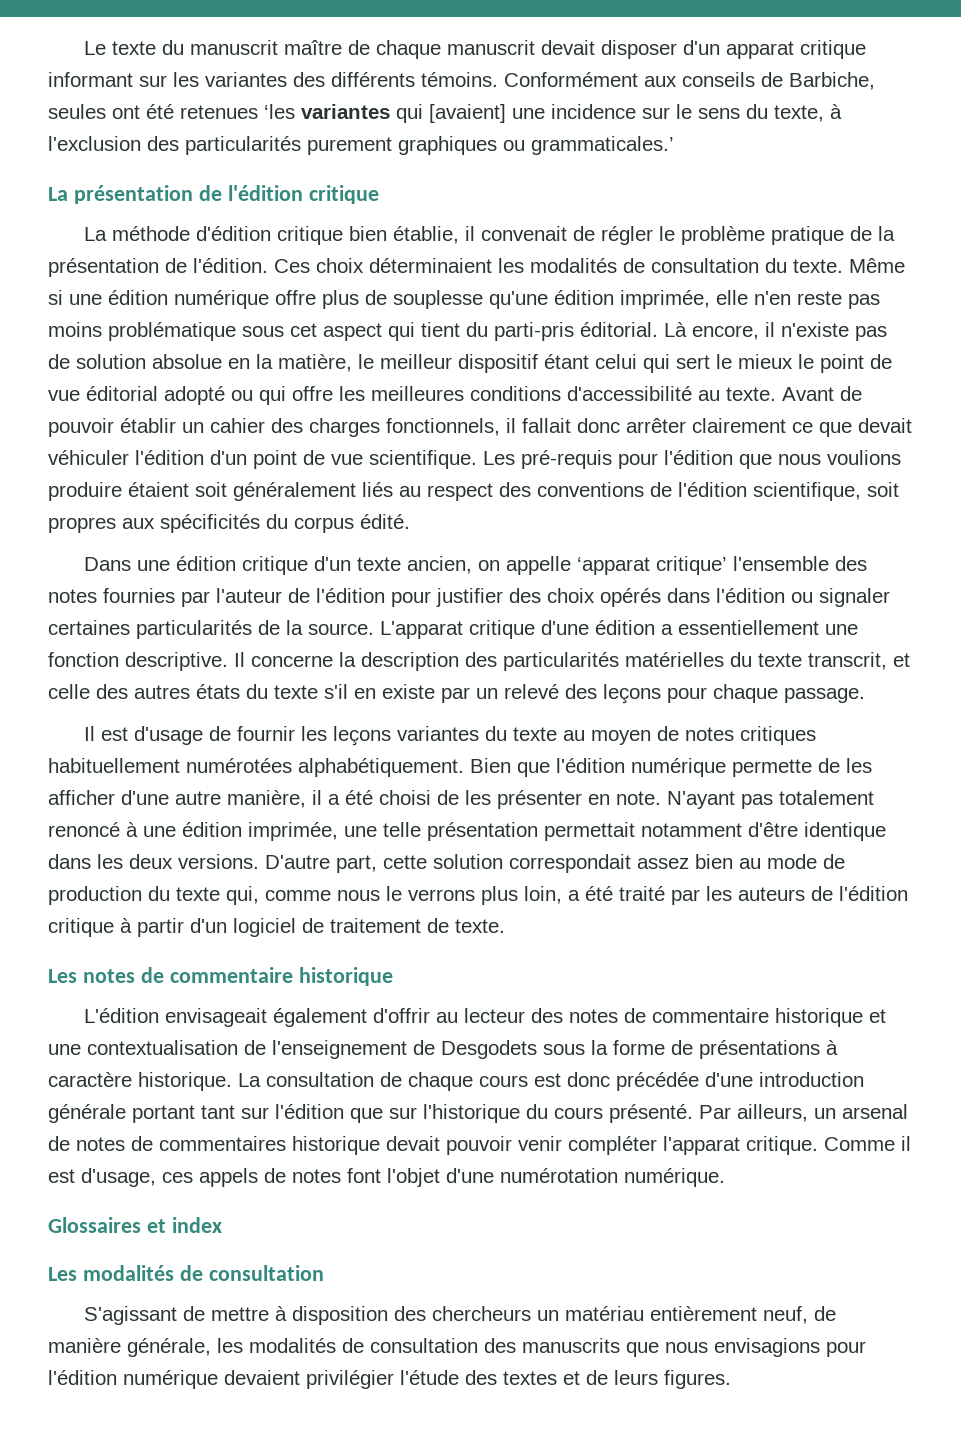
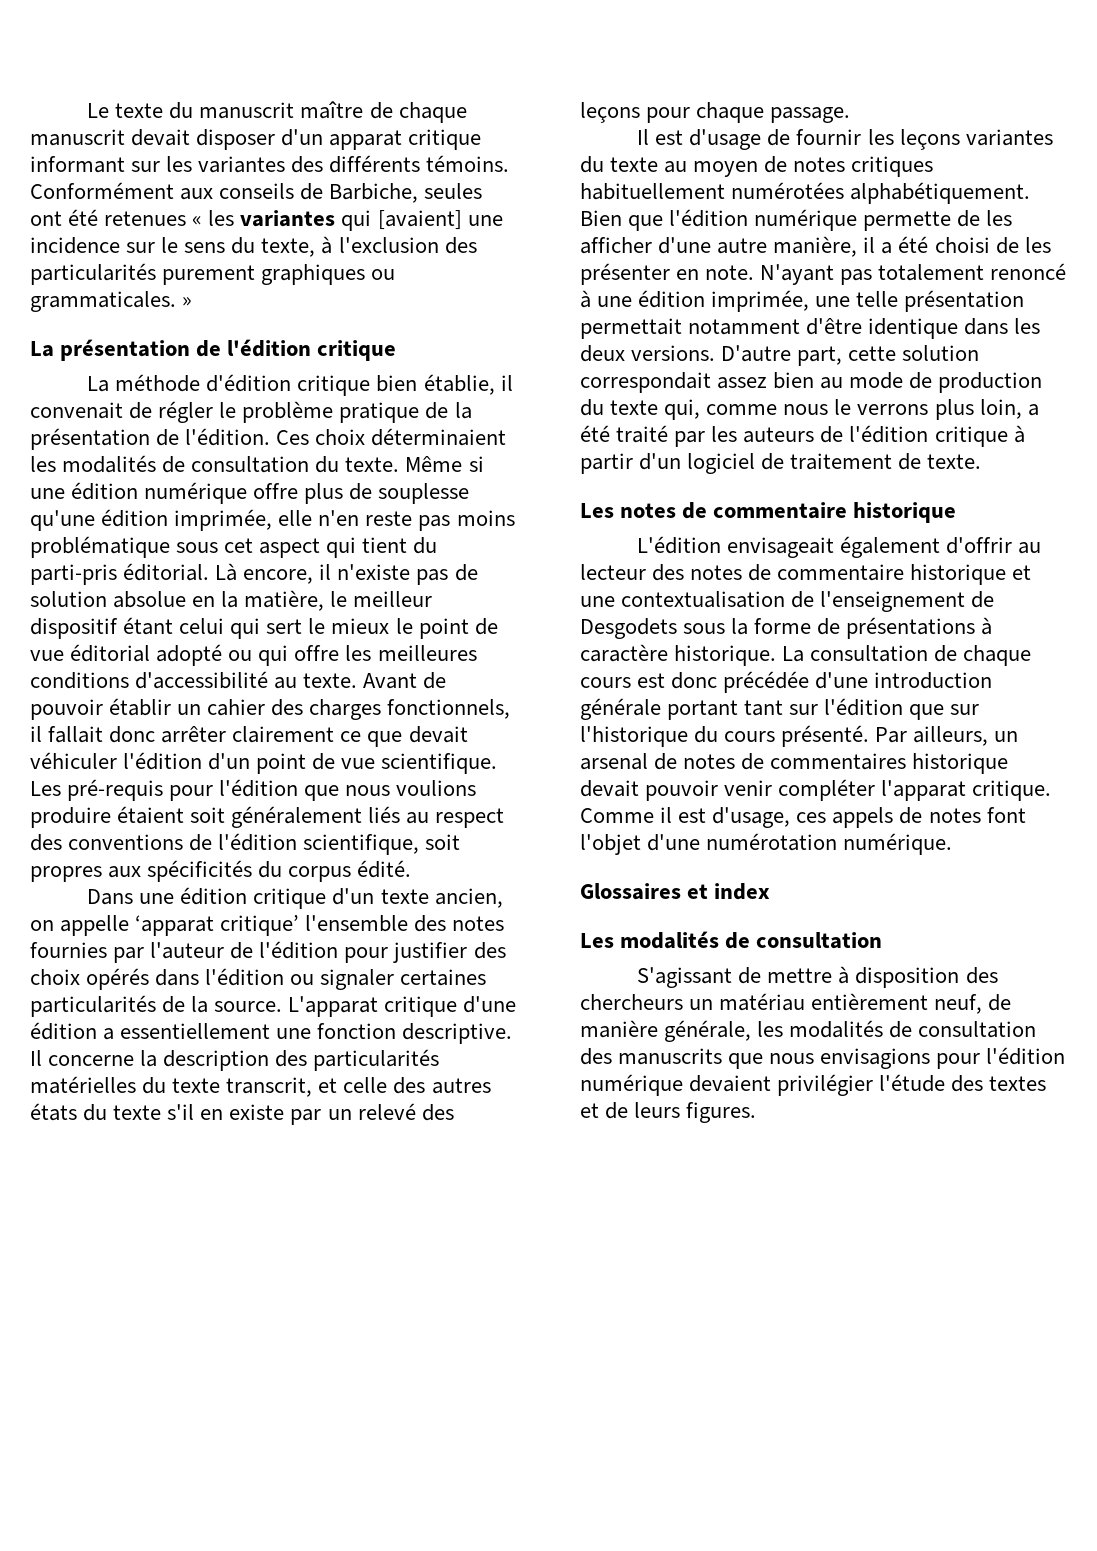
- Conformément aux conseils de Barbiche, seules ont été retenues ‘les variantes qui [avaient] une incidence sur le sens du texte, à l'exclusion des particularités purement graphiques ou grammaticales.’
+ Conformément aux conseils de Barbiche, seules ont été retenues « les variantes qui [avaient] une incidence sur le sens du texte, à l'exclusion des particularités purement graphiques ou grammaticales. »

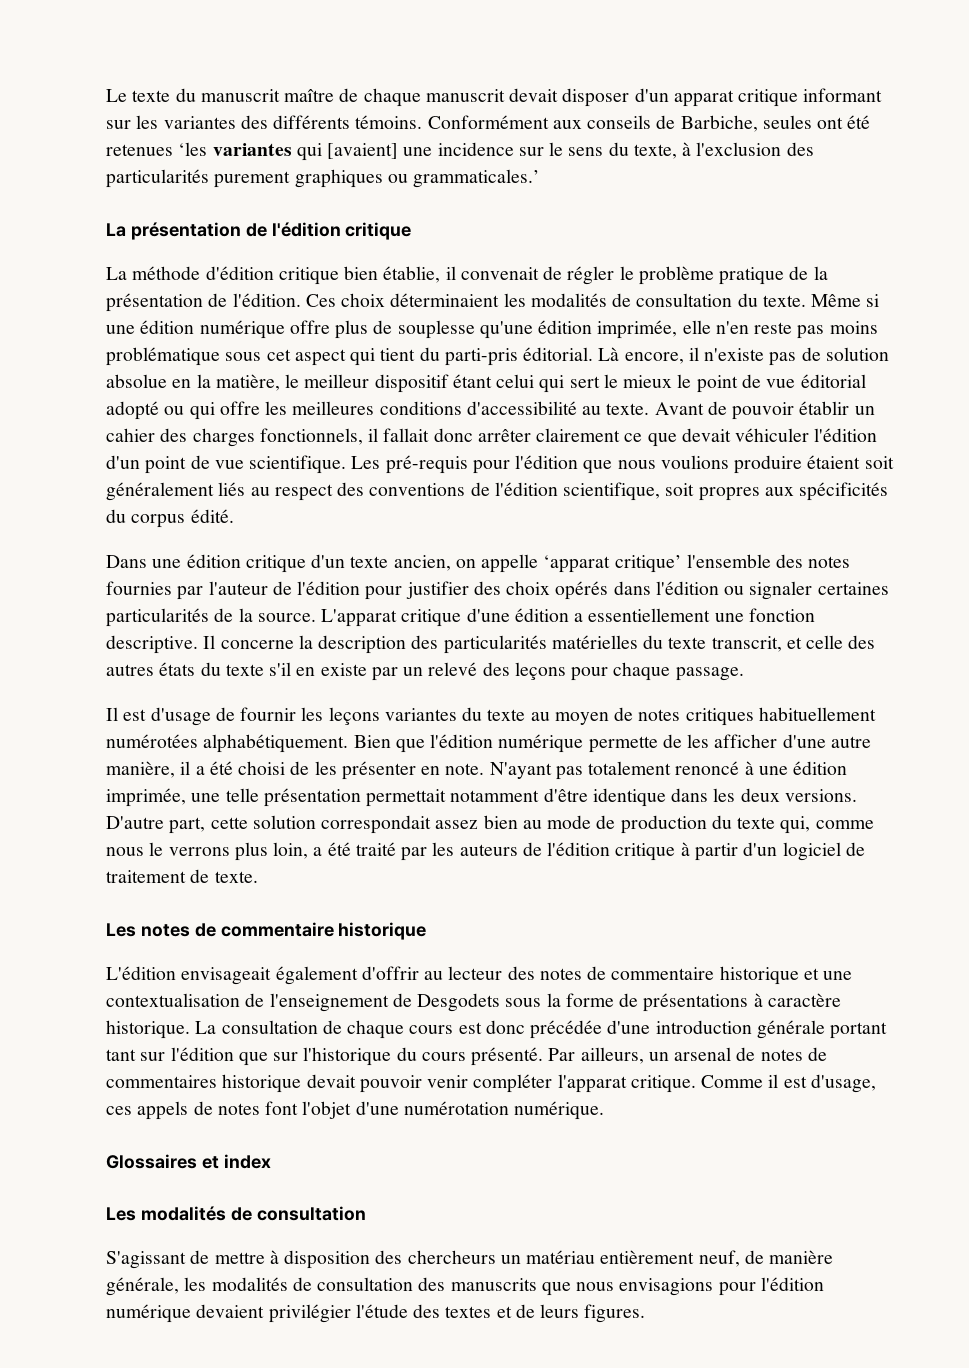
- Conformément aux conseils de Barbiche, seules ont été retenues « les variantes qui [avaient] une incidence sur le sens du texte, à l'exclusion des particularités purement graphiques ou grammaticales. »
+ Conformément aux conseils de Barbiche, seules ont été retenues ‘les variantes qui [avaient] une incidence sur le sens du texte, à l'exclusion des particularités purement graphiques ou grammaticales.’

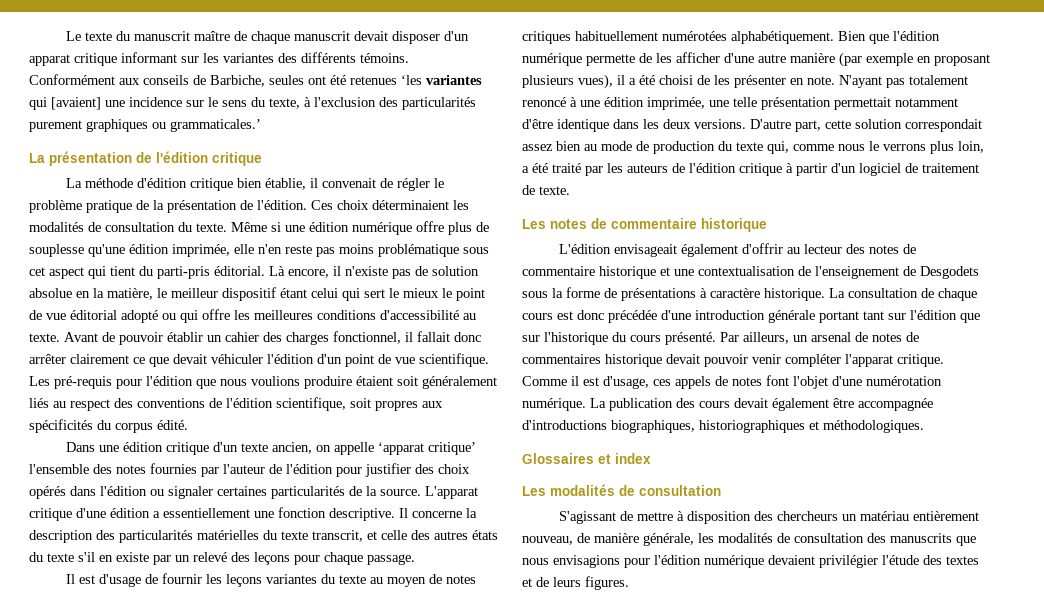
- Avant de pouvoir établir un cahier des charges fonctionnels, il fallait donc arrêter clairement ce que devait véhiculer l'édition d'un point de vue scientifique.
+ Avant de pouvoir établir un cahier des charges fonctionnel, il fallait donc arrêter clairement ce que devait véhiculer l'édition d'un point de vue scientifique.
- Bien que l'édition numérique permette de les afficher d'une autre manière, il a été choisi de les présenter en note.
+ Bien que l'édition numérique permette de les afficher d'une autre manière (par exemple en proposant plusieurs vues), il a été choisi de les présenter en note.
+ La publication des cours devait également être accompagnée d'introductions biographiques, historiographiques et méthodologiques.
- S'agissant de mettre à disposition des chercheurs un matériau entièrement neuf, de manière générale, les modalités de consultation des manuscrits que nous envisagions pour l'édition numérique devaient privilégier l'étude des textes et de leurs figures.
+ S'agissant de mettre à disposition des chercheurs un matériau entièrement nouveau, de manière générale, les modalités de consultation des manuscrits que nous envisagions pour l'édition numérique devaient privilégier l'étude des textes et de leurs figures.

